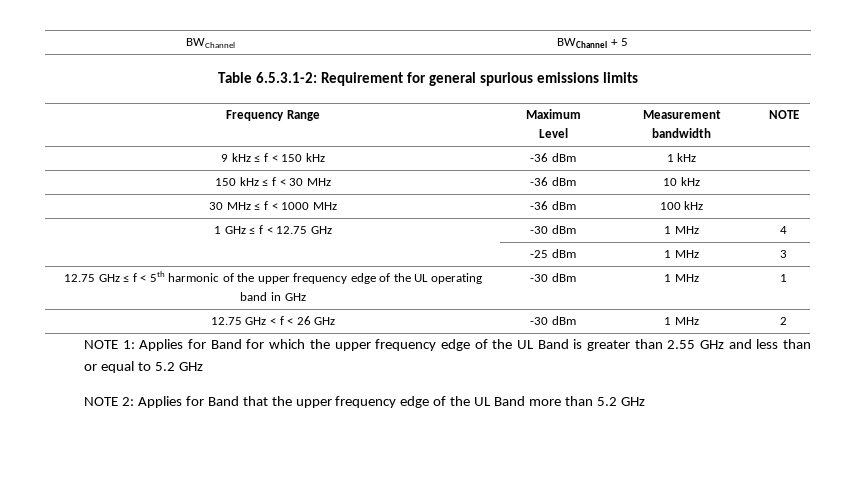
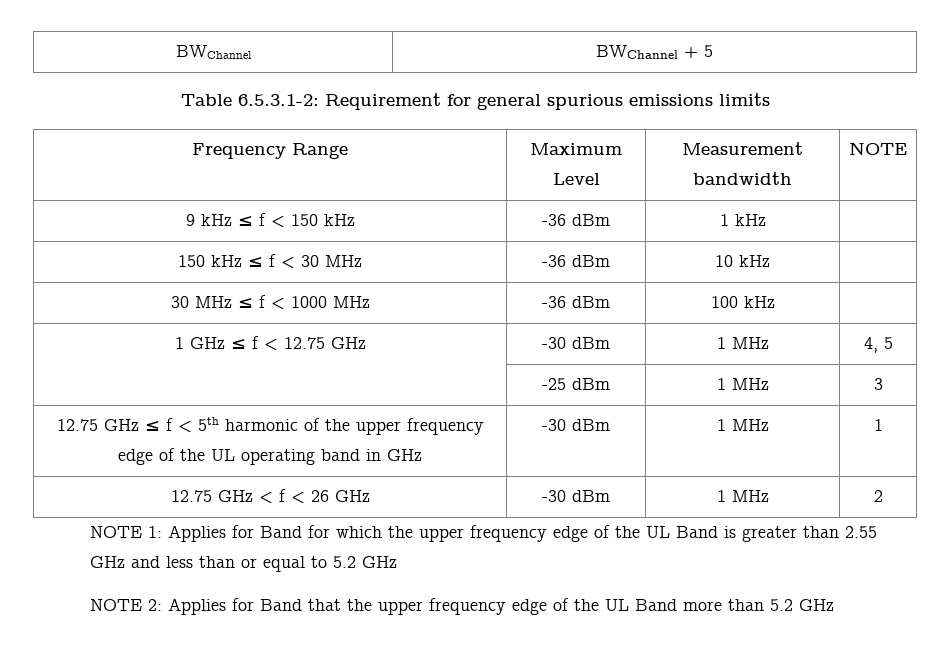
- 1 GHz ≤ f < 12.75 GHz | -30 dBm | 1 MHz | 4
+ 1 GHz ≤ f < 12.75 GHz | -30 dBm | 1 MHz | 4, 5

